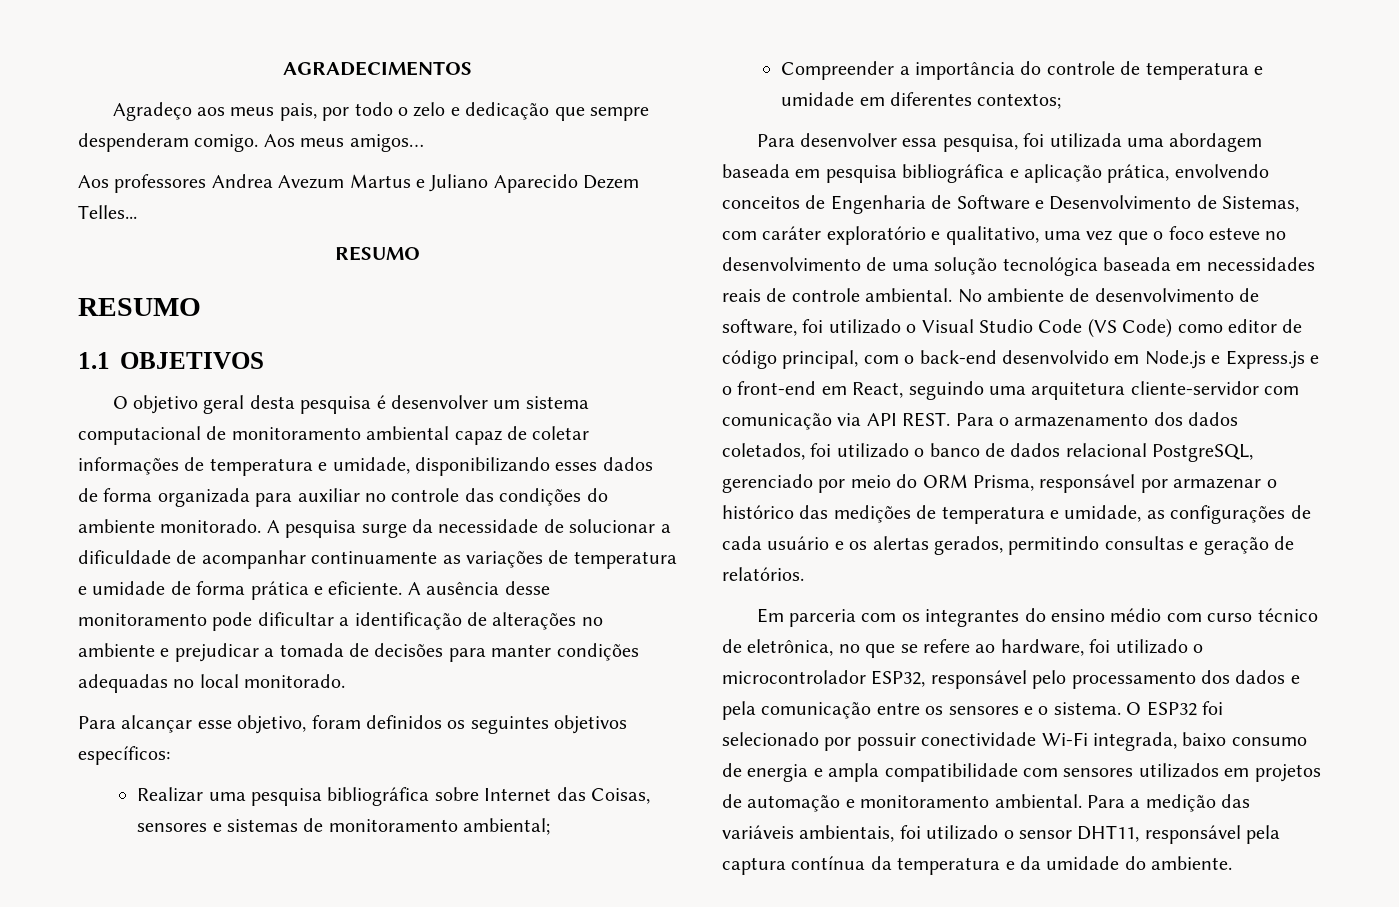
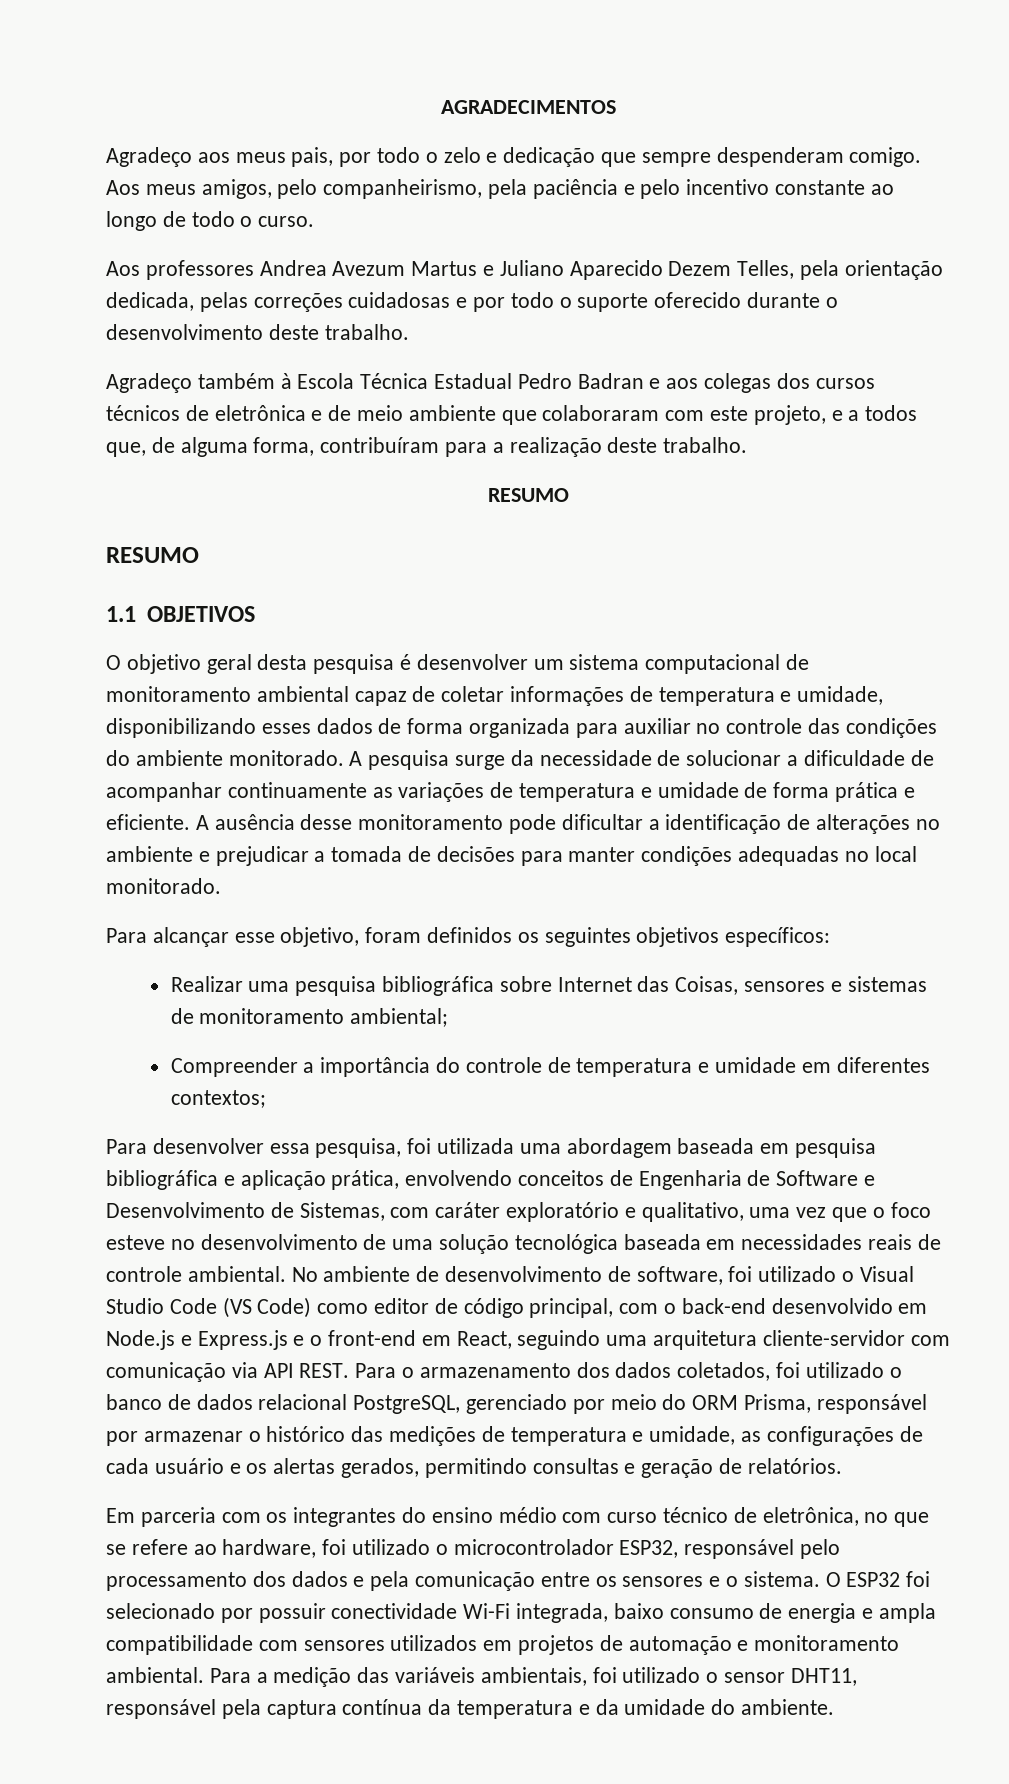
- Aos meus amigos…
+ Aos meus amigos, pelo companheirismo, pela paciência e pelo incentivo constante ao longo de todo o curso.
- Aos professores Andrea Avezum Martus e Juliano Aparecido Dezem Telles...
+ Aos professores Andrea Avezum Martus e Juliano Aparecido Dezem Telles, pela orientação dedicada, pelas correções cuidadosas e por todo o suporte oferecido durante o desenvolvimento deste trabalho.
+ Agradeço também à Escola Técnica Estadual Pedro Badran e aos colegas dos cursos técnicos de eletrônica e de meio ambiente que colaboraram com este projeto, e a todos que, de alguma forma, contribuíram para a realização deste trabalho.

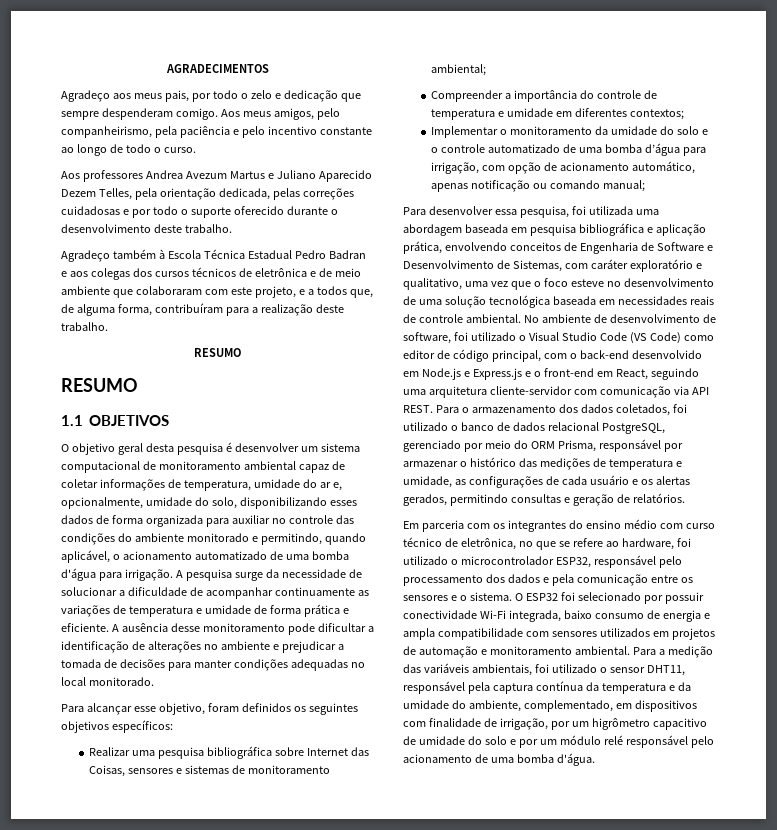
- O objetivo geral desta pesquisa é desenvolver um sistema computacional de monitoramento ambiental capaz de coletar informações de temperatura e umidade, disponibilizando esses dados de forma organizada para auxiliar no controle das condições do ambiente monitorado.
+ O objetivo geral desta pesquisa é desenvolver um sistema computacional de monitoramento ambiental capaz de coletar informações de temperatura, umidade do ar e, opcionalmente, umidade do solo, disponibilizando esses dados de forma organizada para auxiliar no controle das condições do ambiente monitorado e permitindo, quando aplicável, o acionamento automatizado de uma bomba d'água para irrigação.
+ Implementar o monitoramento da umidade do solo e o controle automatizado de uma bomba d’água para irrigação, com opção de acionamento automático, apenas notificação ou comando manual;
- Para a medição das variáveis ambientais, foi utilizado o sensor DHT11, responsável pela captura contínua da temperatura e da umidade do ambiente.
+ Para a medição das variáveis ambientais, foi utilizado o sensor DHT11, responsável pela captura contínua da temperatura e da umidade do ambiente, complementado, em dispositivos com finalidade de irrigação, por um higrômetro capacitivo de umidade do solo e por um módulo relé responsável pelo acionamento de uma bomba d'água.

